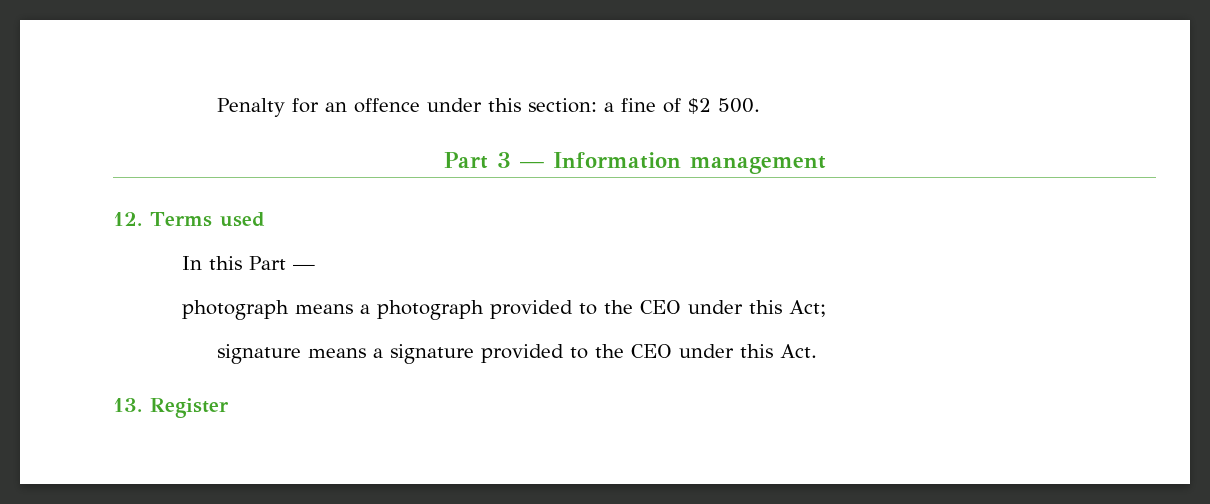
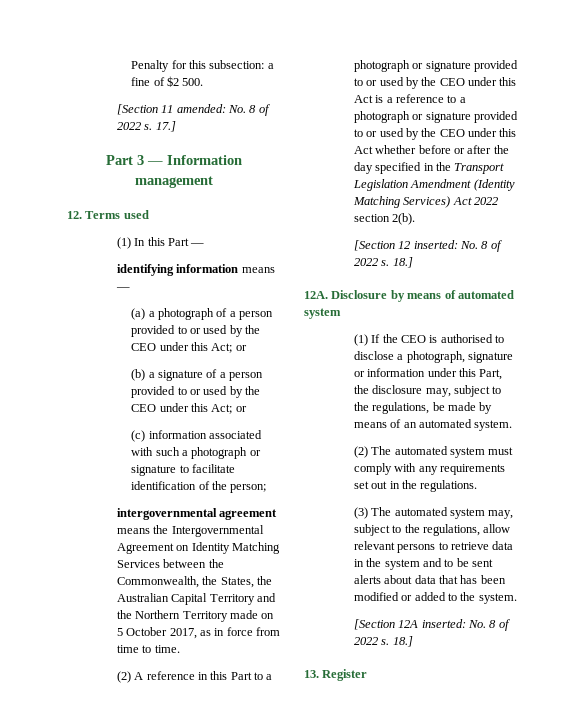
- Penalty for an offence under this section: a fine of $2 500.
+ Penalty for this subsection: a fine of $2 500.
+ [Section 11 amended: No. 8 of 2022 s. 17.]
- In this Part —
+ (1) In this Part —
- photograph means a photograph provided to the CEO under this Act;
- signature means a signature provided to the CEO under this Act.
+ identifying information means —
+ (a) a photograph of a person provided to or used by the CEO under this Act; or
+ (b) a signature of a person provided to or used by the CEO under this Act; or
+ (c) information associated with such a photograph or signature to facilitate identification of the person;
+ intergovernmental agreement means the Intergovernmental Agreement on Identity Matching Services between the Commonwealth, the States, the Australian Capital Territory and the Northern Territory made on 5 October 2017, as in force from time to time.
+ (2) A reference in this Part to a photograph or signature provided to or used by the CEO under this Act is a reference to a photograph or signature provided to or used by the CEO under this Act whether before or after the day specified in the Transport Legislation Amendment (Identity Matching Services) Act 2022 section 2(b).
+ [Section 12 inserted: No. 8 of 2022 s. 18.]
+ 12A. Disclosure by means of automated system
+ (1) If the CEO is authorised to disclose a photograph, signature or information under this Part, the disclosure may, subject to the regulations, be made by means of an automated system.
+ (2) The automated system must comply with any requirements set out in the regulations.
+ (3) The automated system may, subject to the regulations, allow relevant persons to retrieve data in the system and to be sent alerts about data that has been modified or added to the system.
+ [Section 12A inserted: No. 8 of 2022 s. 18.]

